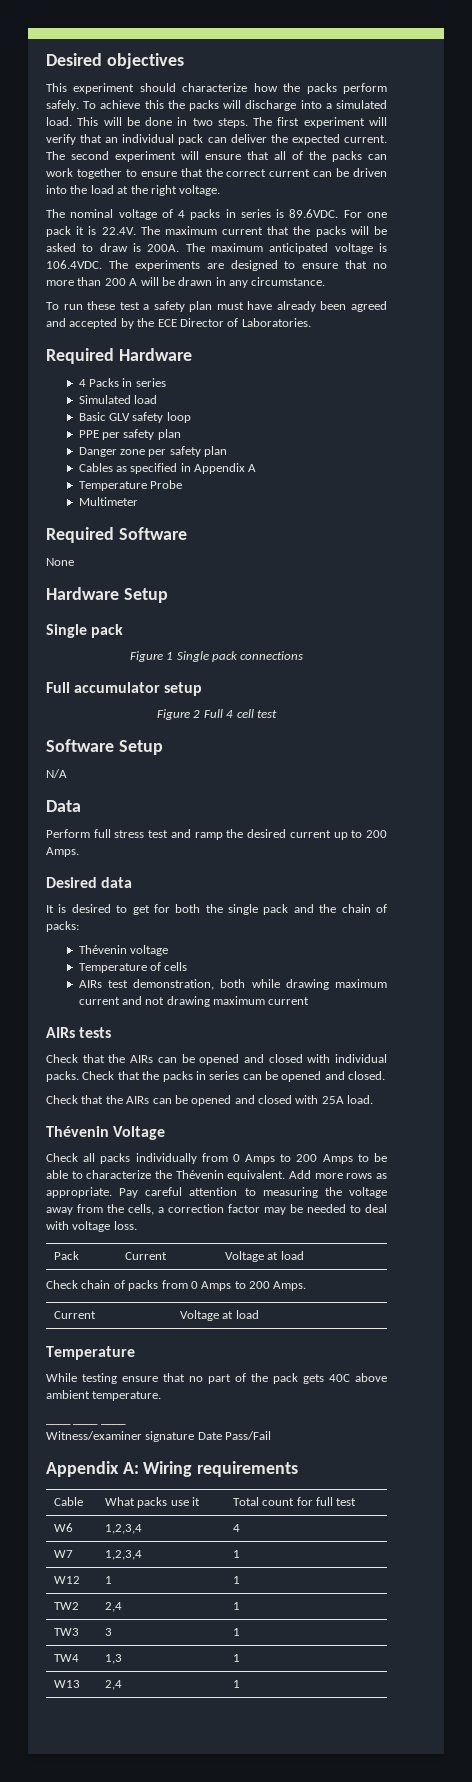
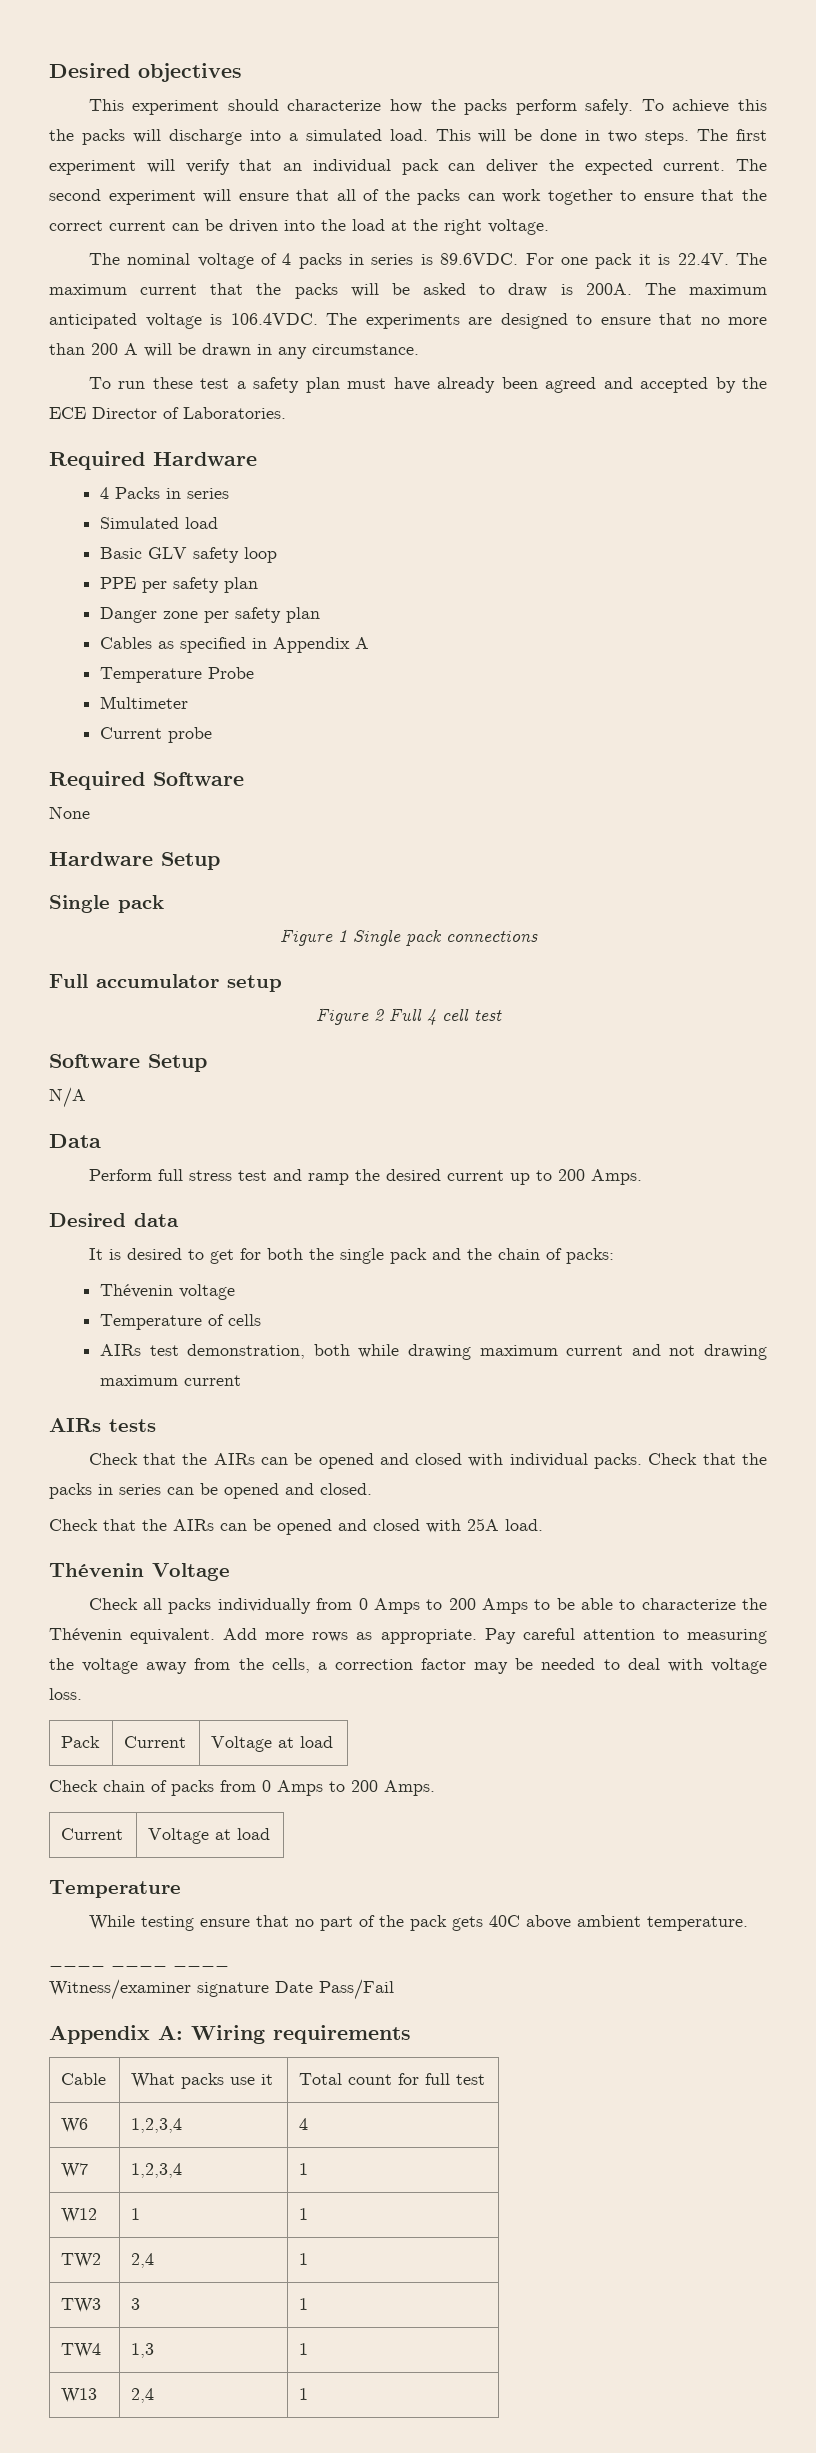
+ Current probe

